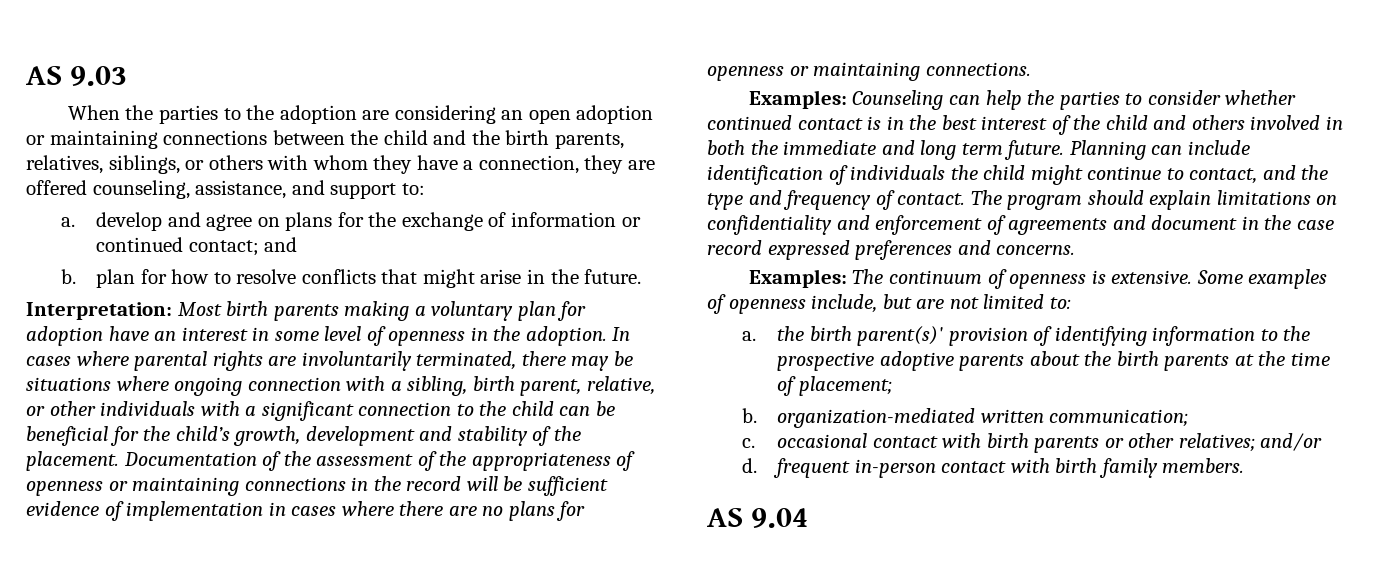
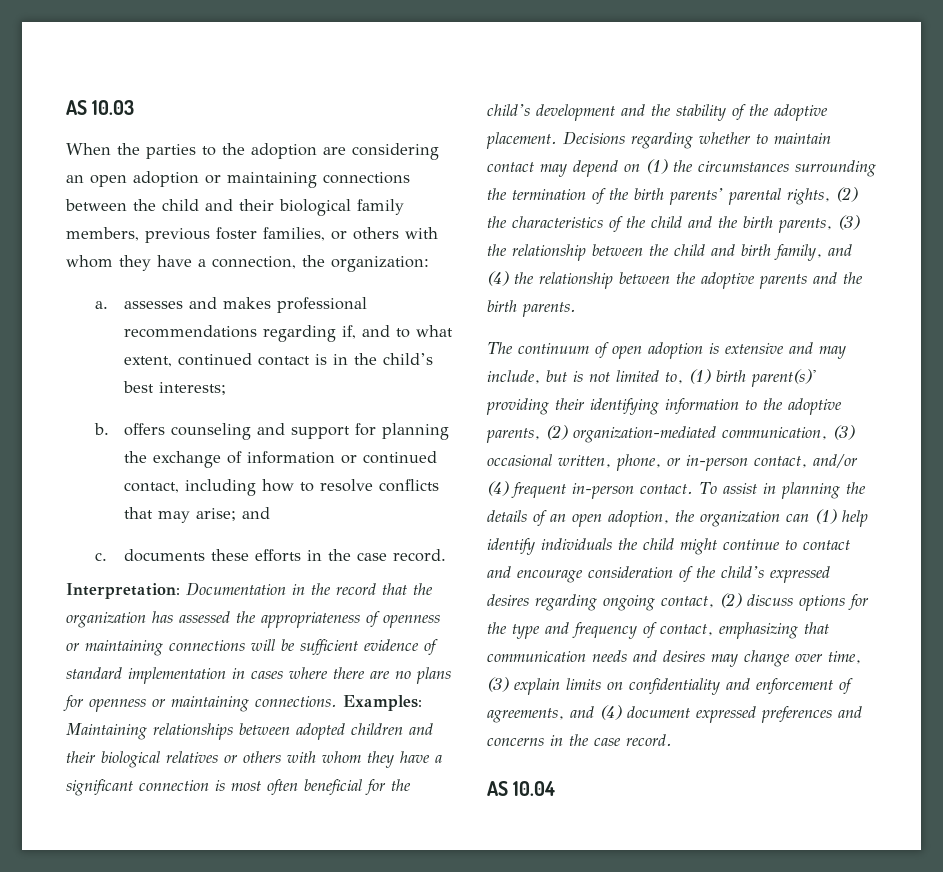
- AS 9.03
+ AS 10.03
- When the parties to the adoption are considering an open adoption or maintaining connections between the child and the birth parents, relatives, siblings, or others with whom they have a connection, they are offered counseling, assistance, and support to:
- a. develop and agree on plans for the exchange of information or continued contact; and
- b. plan for how to resolve conflicts that might arise in the future.
- Interpretation: Most birth parents making a voluntary plan for adoption have an interest in some level of openness in the adoption. In cases where parental rights are involuntarily terminated, there may be situations where ongoing connection with a sibling, birth parent, relative, or other individuals with a significant connection to the child can be beneficial for the child’s growth, development and stability of the placement. Documentation of the assessment of the appropriateness of openness or maintaining connections in the record will be sufficient evidence of implementation in cases where there are no plans for openness or maintaining connections.
- Examples: Counseling can help the parties to consider whether continued contact is in the best interest of the child and others involved in both the immediate and long term future. Planning can include identification of individuals the child might continue to contact, and the type and frequency of contact. The program should explain limitations on confidentiality and enforcement of agreements and document in the case record expressed preferences and concerns.
- Examples: The continuum of openness is extensive. Some examples of openness include, but are not limited to:
- a. the birth parent(s)' provision of identifying information to the prospective adoptive parents about the birth parents at the time of placement;
- b. organization-mediated written communication;
- c. occasional contact with birth parents or other relatives; and/or
- d. frequent in-person contact with birth family members.
- AS 9.04
+ When the parties to the adoption are considering an open adoption or maintaining connections between the child and their biological family members, previous foster families, or others with whom they have a connection, the organization:
+ a. assesses and makes professional recommendations regarding if, and to what extent, continued contact is in the child’s best interests;
+ b. offers counseling and support for planning the exchange of information or continued contact, including how to resolve conflicts that may arise; and
+ c. documents these efforts in the case record.
+ Interpretation: Documentation in the record that the organization has assessed the appropriateness of openness or maintaining connections will be sufficient evidence of standard implementation in cases where there are no plans for openness or maintaining connections. Examples: Maintaining relationships between adopted children and their biological relatives or others with whom they have a significant connection is most often beneficial for the child’s development and the stability of the adoptive placement. Decisions regarding whether to maintain contact may depend on (1) the circumstances surrounding the termination of the birth parents’ parental rights, (2) the characteristics of the child and the birth parents, (3) the relationship between the child and birth family, and (4) the relationship between the adoptive parents and the birth parents.
+ The continuum of open adoption is extensive and may include, but is not limited to, (1) birth parent(s)' providing their identifying information to the adoptive parents, (2) organization-mediated communication, (3) occasional written, phone, or in-person contact, and/or (4) frequent in-person contact. To assist in planning the details of an open adoption, the organization can (1) help identify individuals the child might continue to contact and encourage consideration of the child’s expressed desires regarding ongoing contact, (2) discuss options for the type and frequency of contact, emphasizing that communication needs and desires may change over time, (3) explain limits on confidentiality and enforcement of agreements, and (4) document expressed preferences and concerns in the case record.
+ AS 10.04

